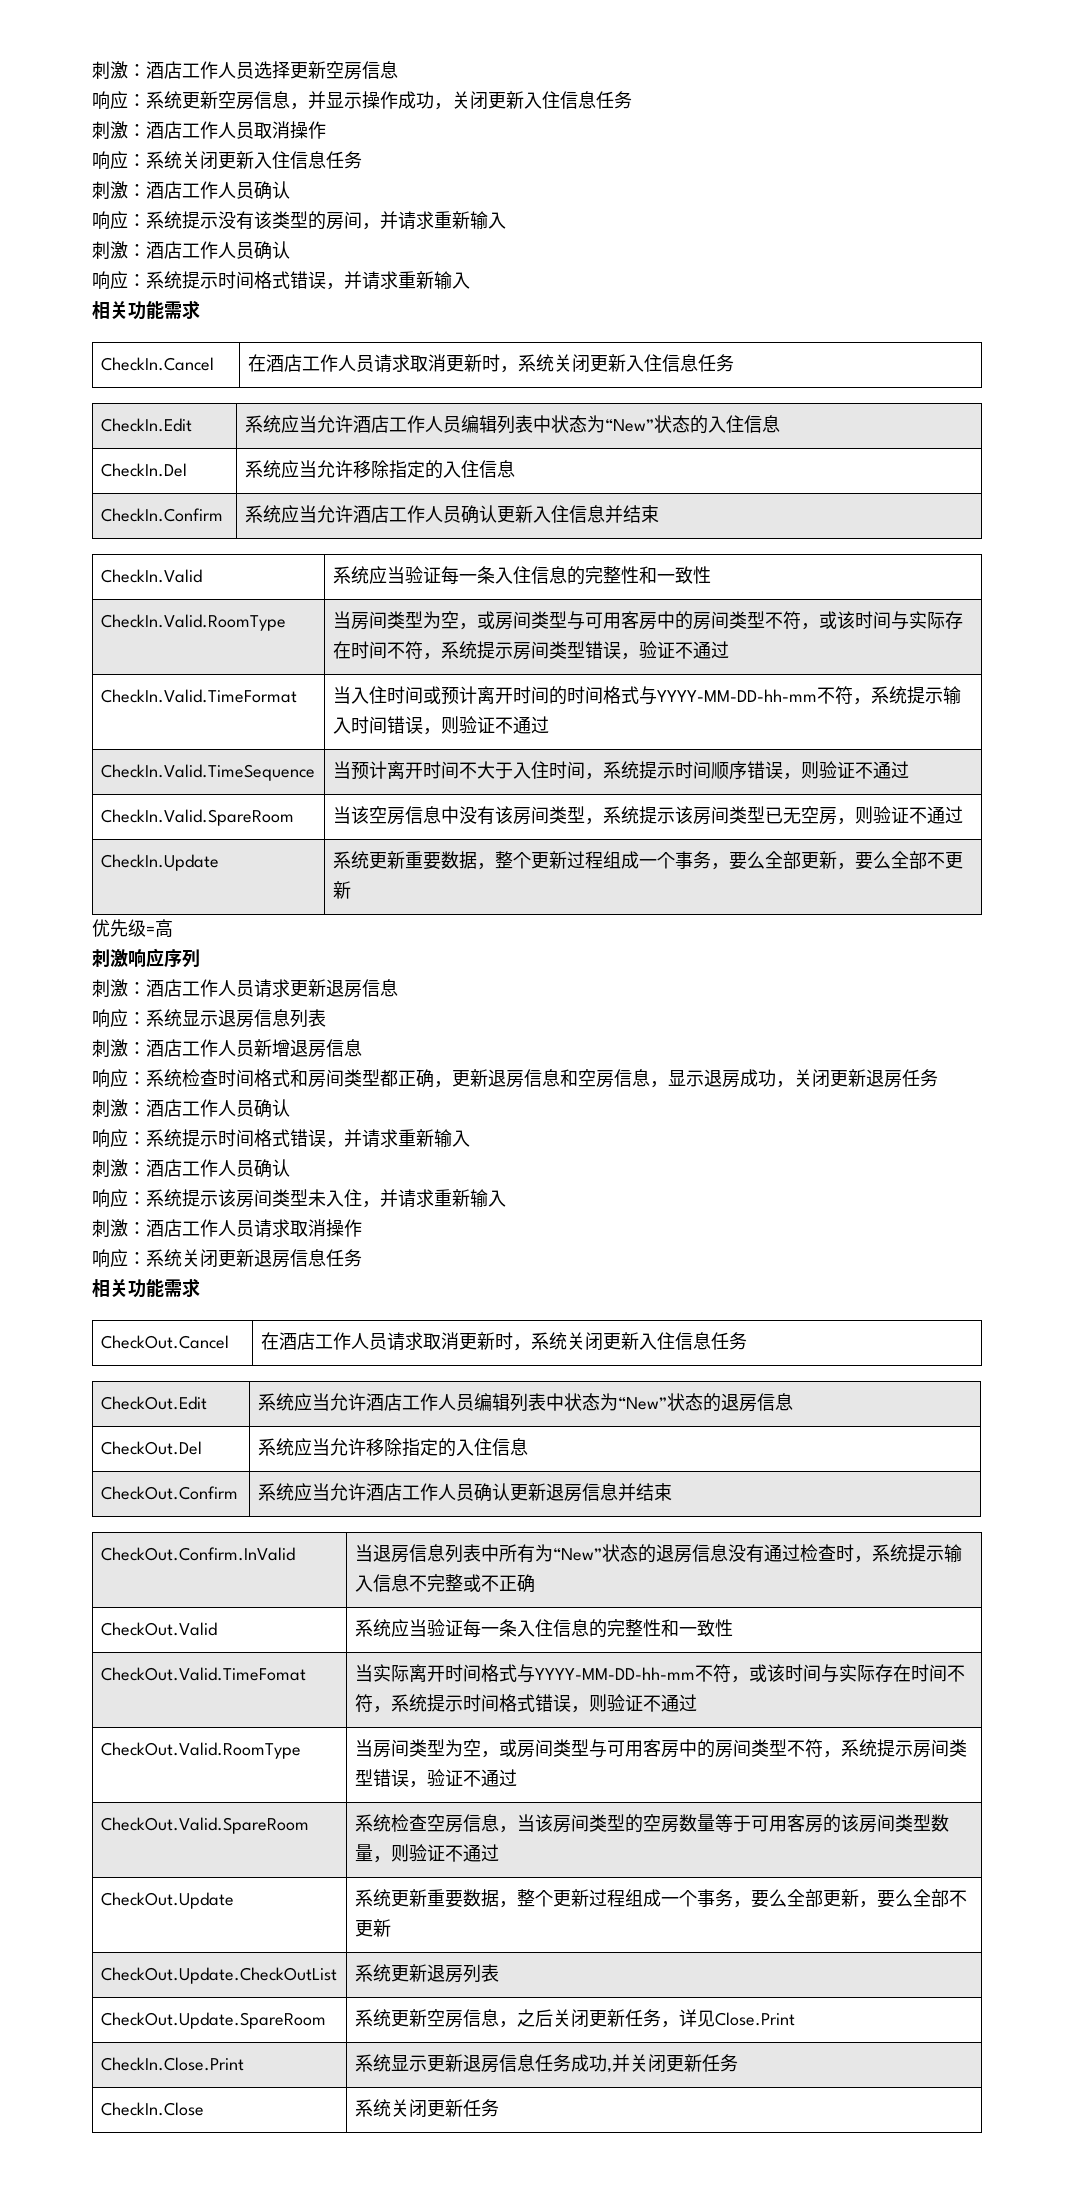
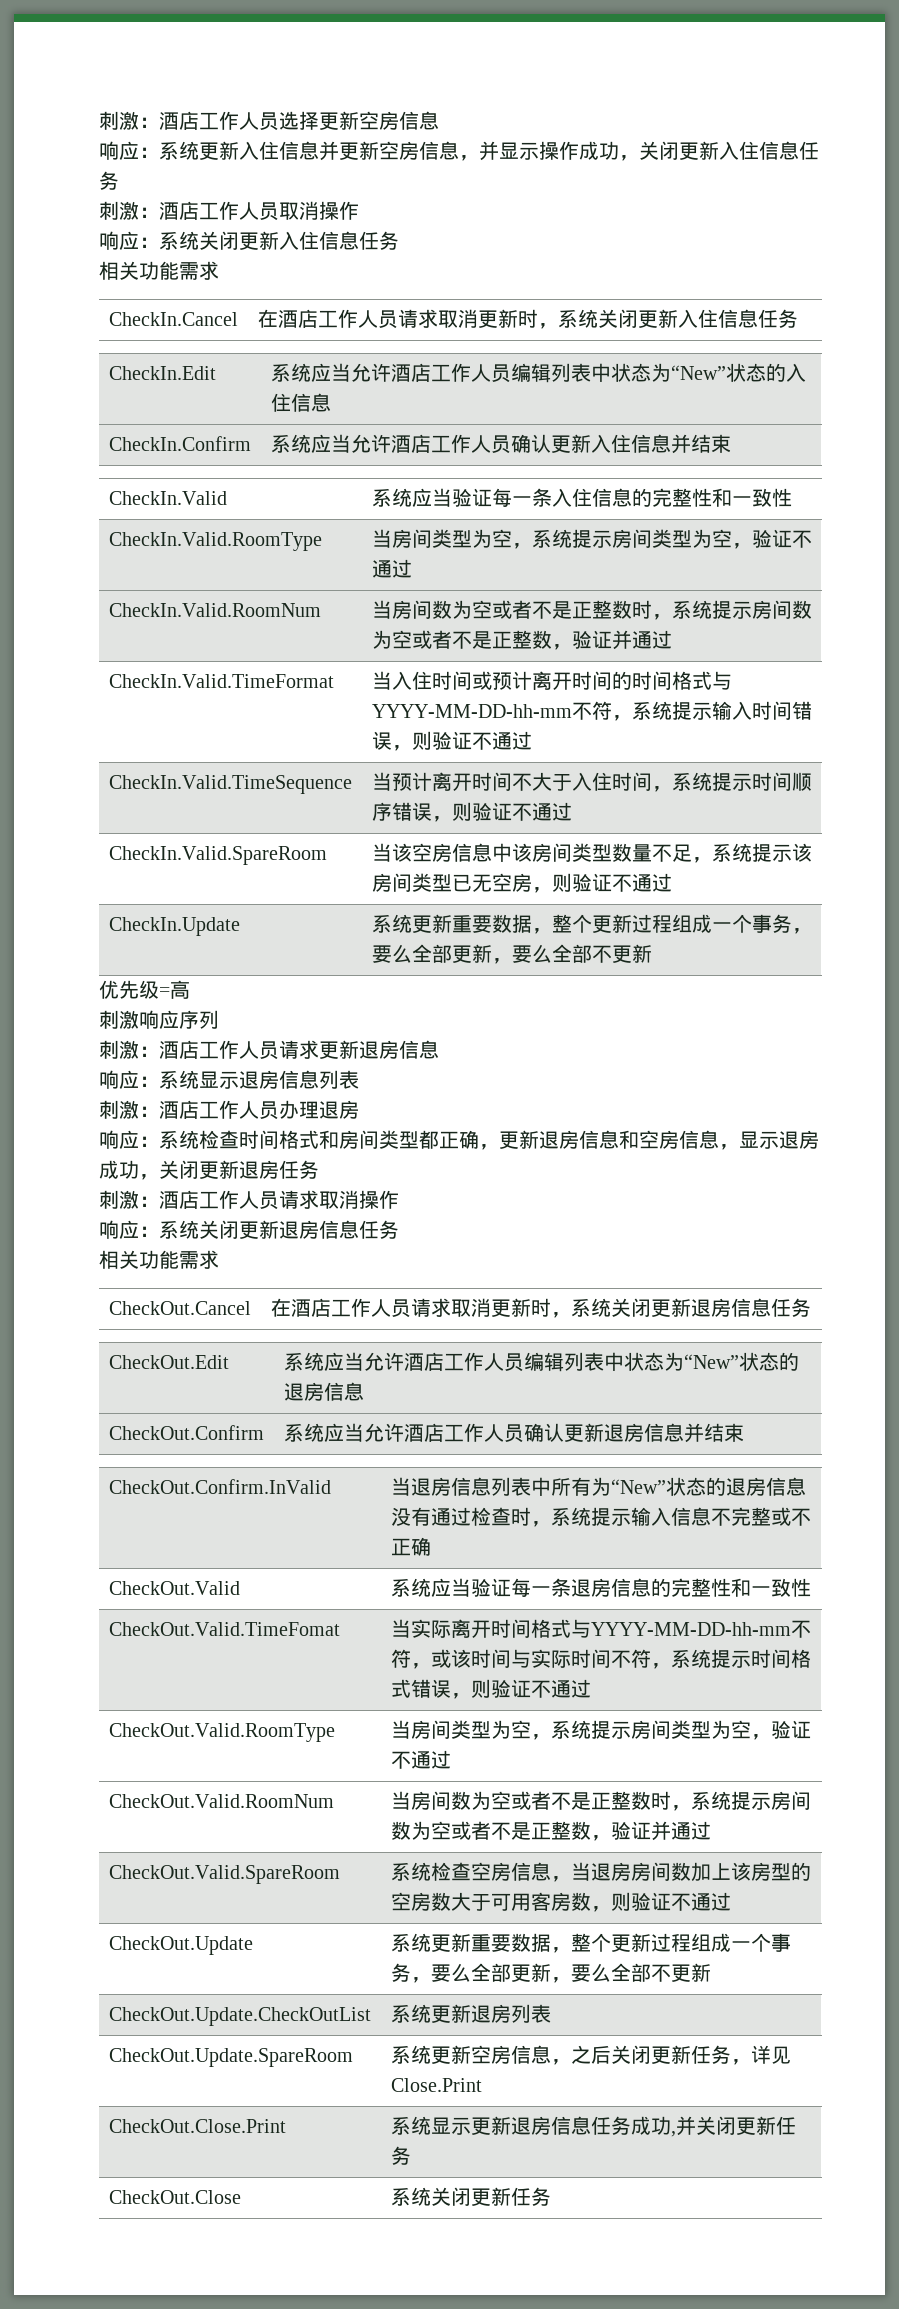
- 响应：系统更新空房信息，并显示操作成功，关闭更新入住信息任务
+ 响应：系统更新入住信息并更新空房信息，并显示操作成功，关闭更新入住信息任务
  响应：系统关闭更新入住信息任务
- 刺激：酒店工作人员确认
- 响应：系统提示没有该类型的房间，并请求重新输入
- 刺激：酒店工作人员确认
- 响应：系统提示时间格式错误，并请求重新输入
- CheckIn.Del | 系统应当允许移除指定的入住信息
- CheckIn.Valid.RoomType | 当房间类型为空，或房间类型与可用客房中的房间类型不符，或该时间与实际存在时间不符，系统提示房间类型错误，验证不通过
+ CheckIn.Valid.RoomType | 当房间类型为空，系统提示房间类型为空，验证不通过
+ CheckIn.Valid.RoomNum | 当房间数为空或者不是正整数时，系统提示房间数为空或者不是正整数，验证并通过
- CheckIn.Valid.SpareRoom | 当该空房信息中没有该房间类型，系统提示该房间类型已无空房，则验证不通过
+ CheckIn.Valid.SpareRoom | 当该空房信息中该房间类型数量不足，系统提示该房间类型已无空房，则验证不通过
- 刺激：酒店工作人员新增退房信息
+ 刺激：酒店工作人员办理退房
  响应：系统检查时间格式和房间类型都正确，更新退房信息和空房信息，显示退房成功，关闭更新退房任务
- 刺激：酒店工作人员确认
- 响应：系统提示时间格式错误，并请求重新输入
- 刺激：酒店工作人员确认
- 响应：系统提示该房间类型未入住，并请求重新输入
- CheckOut.Cancel | 在酒店工作人员请求取消更新时，系统关闭更新入住信息任务
+ CheckOut.Cancel | 在酒店工作人员请求取消更新时，系统关闭更新退房信息任务
- CheckOut.Del | 系统应当允许移除指定的入住信息
- CheckOut.Valid | 系统应当验证每一条入住信息的完整性和一致性
+ CheckOut.Valid | 系统应当验证每一条退房信息的完整性和一致性
- CheckOut.Valid.TimeFomat | 当实际离开时间格式与YYYY-MM-DD-hh-mm不符，或该时间与实际存在时间不符，系统提示时间格式错误，则验证不通过
+ CheckOut.Valid.TimeFomat | 当实际离开时间格式与YYYY-MM-DD-hh-mm不符，或该时间与实际时间不符，系统提示时间格式错误，则验证不通过
- CheckOut.Valid.RoomType | 当房间类型为空，或房间类型与可用客房中的房间类型不符，系统提示房间类型错误，验证不通过
+ CheckOut.Valid.RoomType | 当房间类型为空，系统提示房间类型为空，验证不通过
+ CheckOut.Valid.RoomNum | 当房间数为空或者不是正整数时，系统提示房间数为空或者不是正整数，验证并通过
- CheckOut.Valid.SpareRoom | 系统检查空房信息，当该房间类型的空房数量等于可用客房的该房间类型数量，则验证不通过
+ CheckOut.Valid.SpareRoom | 系统检查空房信息，当退房房间数加上该房型的空房数大于可用客房数，则验证不通过
- CheckIn.Close.Print | 系统显示更新退房信息任务成功,并关闭更新任务
+ CheckOut.Close.Print | 系统显示更新退房信息任务成功,并关闭更新任务
- CheckIn.Close | 系统关闭更新任务
+ CheckOut.Close | 系统关闭更新任务

